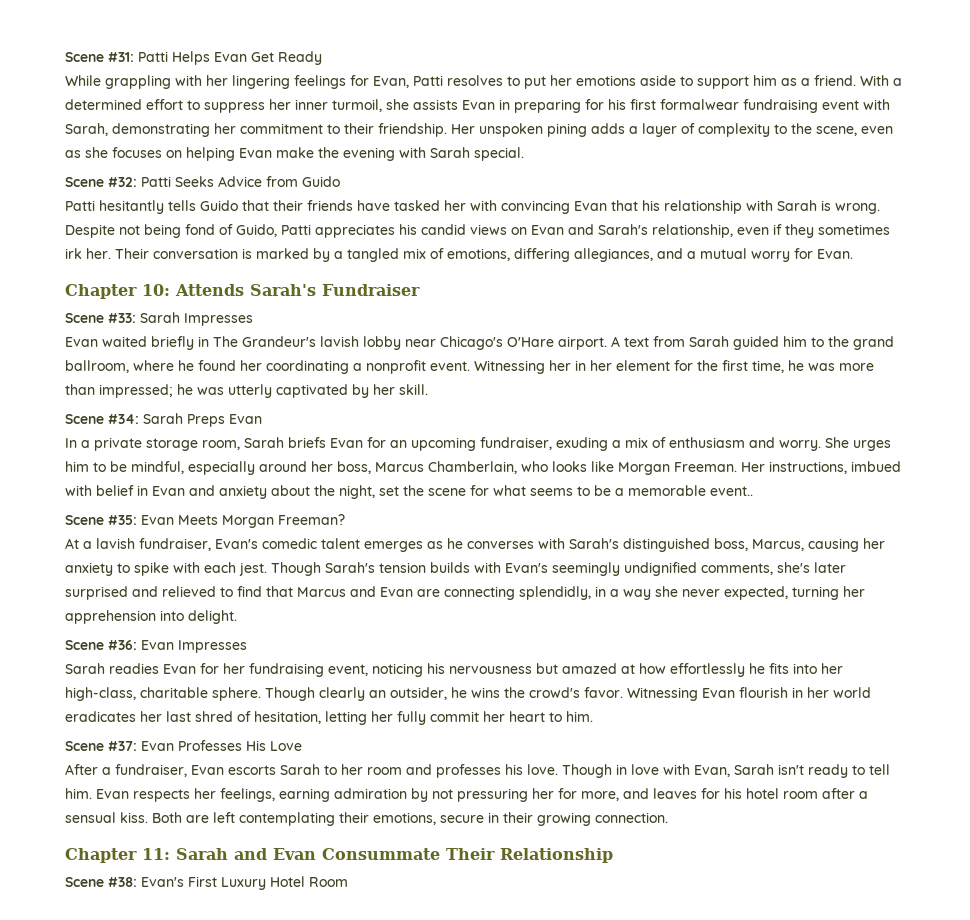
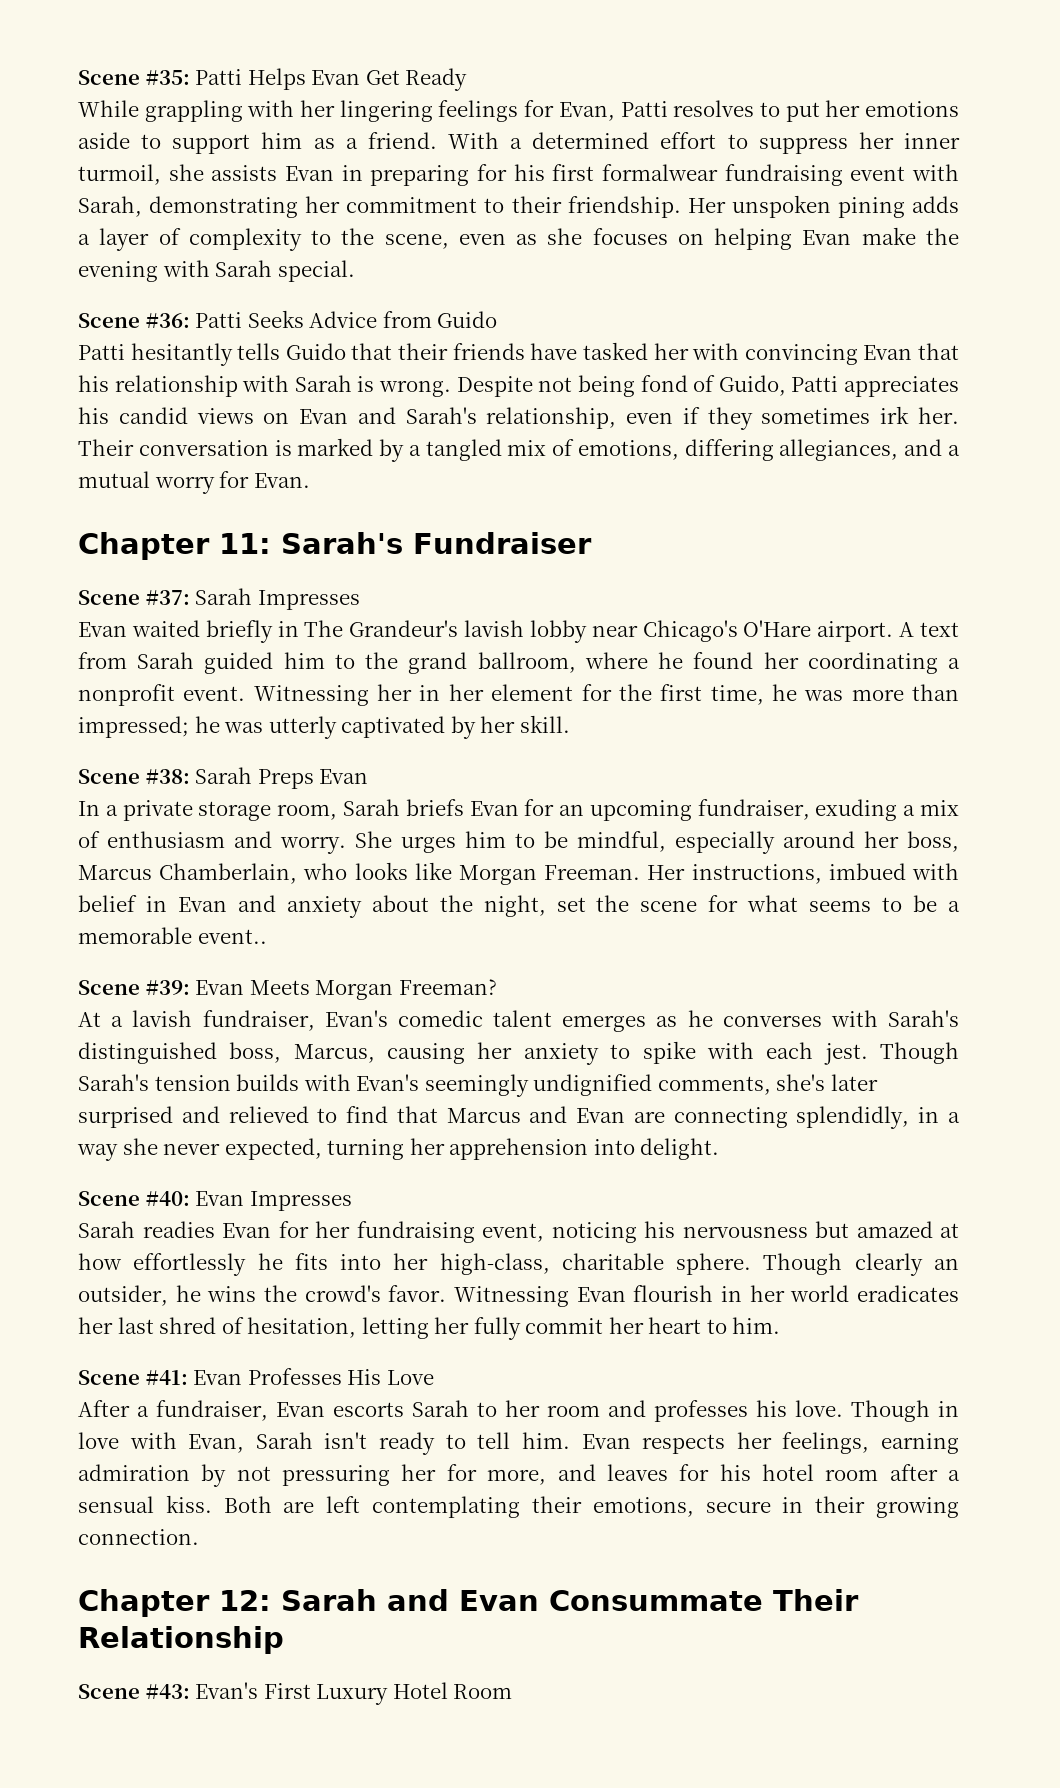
- Scene #31: Patti Helps Evan Get Ready
+ Scene #35: Patti Helps Evan Get Ready
- Scene #32: Patti Seeks Advice from Guido
+ Scene #36: Patti Seeks Advice from Guido
- Chapter 10: Attends Sarah's Fundraiser
+ Chapter 11: Sarah's Fundraiser
- Scene #33: Sarah Impresses
+ Scene #37: Sarah Impresses
- Scene #34: Sarah Preps Evan
+ Scene #38: Sarah Preps Evan
- Scene #35: Evan Meets Morgan Freeman?
+ Scene #39: Evan Meets Morgan Freeman?
- Scene #36: Evan Impresses
+ Scene #40: Evan Impresses
- Scene #37: Evan Professes His Love
+ Scene #41: Evan Professes His Love
- Chapter 11: Sarah and Evan Consummate Their Relationship
+ Chapter 12: Sarah and Evan Consummate Their Relationship
- Scene #38: Evan's First Luxury Hotel Room
+ Scene #43: Evan's First Luxury Hotel Room

